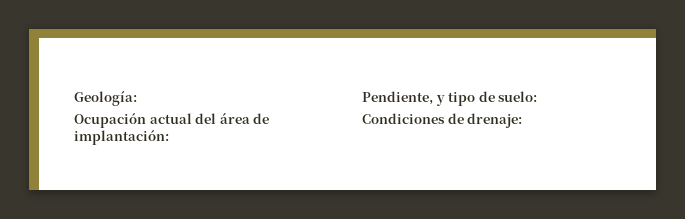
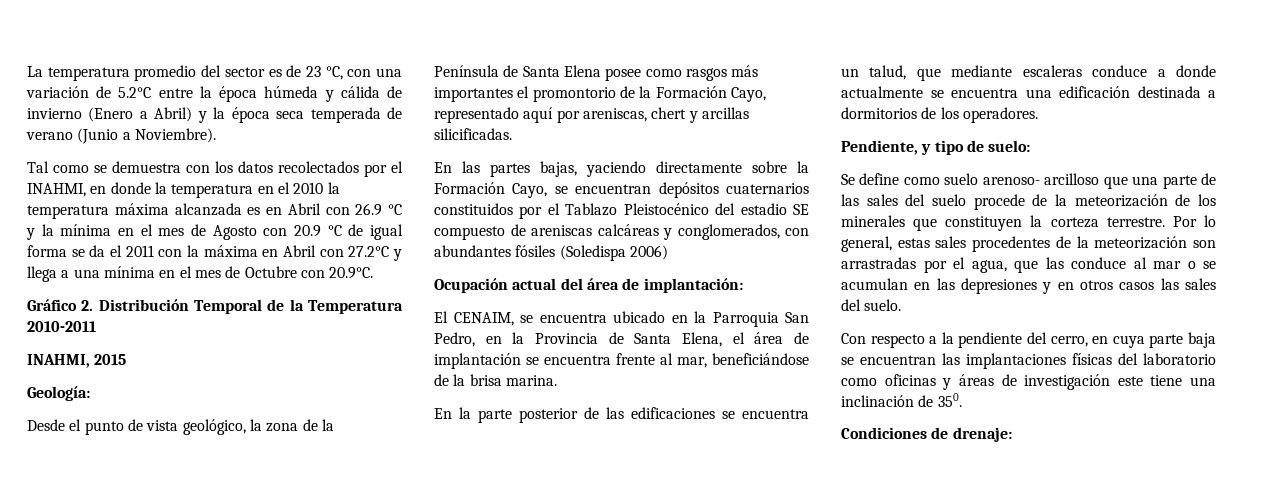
+ La temperatura promedio del sector es de 23 °C, con una variación de 5.2°C entre la época húmeda y cálida de invierno (Enero a Abril) y la época seca temperada de verano (Junio a Noviembre).
+ Tal como se demuestra con los datos recolectados por el INAHMI, en donde la temperatura en el 2010 la temperatura máxima alcanzada es en Abril con 26.9 °C y la mínima en el mes de Agosto con 20.9 °C de igual forma se da el 2011 con la máxima en Abril con 27.2°C y llega a una mínima en el mes de Octubre con 20.9°C.
+ Gráfico 2. Distribución Temporal de la Temperatura 2010-2011
+ INAHMI, 2015
  Geología:
+ Desde el punto de vista geológico, la zona de la Península de Santa Elena posee como rasgos más importantes el promontorio de la Formación Cayo, representado aquí por areniscas, chert y arcillas silicificadas.
+ En las partes bajas, yaciendo directamente sobre la Formación Cayo, se encuentran depósitos cuaternarios constituidos por el Tablazo Pleistocénico del estadio SE compuesto de areniscas calcáreas y conglomerados, con abundantes fósiles (Soledispa 2006)
+ El CENAIM, se encuentra ubicado en la Parroquia San Pedro, en la Provincia de Santa Elena, el área de implantación se encuentra frente al mar, beneficiándose de la brisa marina.
+ En la parte posterior de las edificaciones se encuentra un talud, que mediante escaleras conduce a donde actualmente se encuentra una edificación destinada a dormitorios de los operadores.
+ Se define como suelo arenoso- arcilloso que una parte de las sales del suelo procede de la meteorización de los minerales que constituyen la corteza terrestre. Por lo general, estas sales procedentes de la meteorización son arrastradas por el agua, que las conduce al mar o se acumulan en las depresiones y en otros casos las sales del suelo.
+ Con respecto a la pendiente del cerro, en cuya parte baja se encuentran las implantaciones físicas del laboratorio como oficinas y áreas de investigación este tiene una inclinación de 350.

